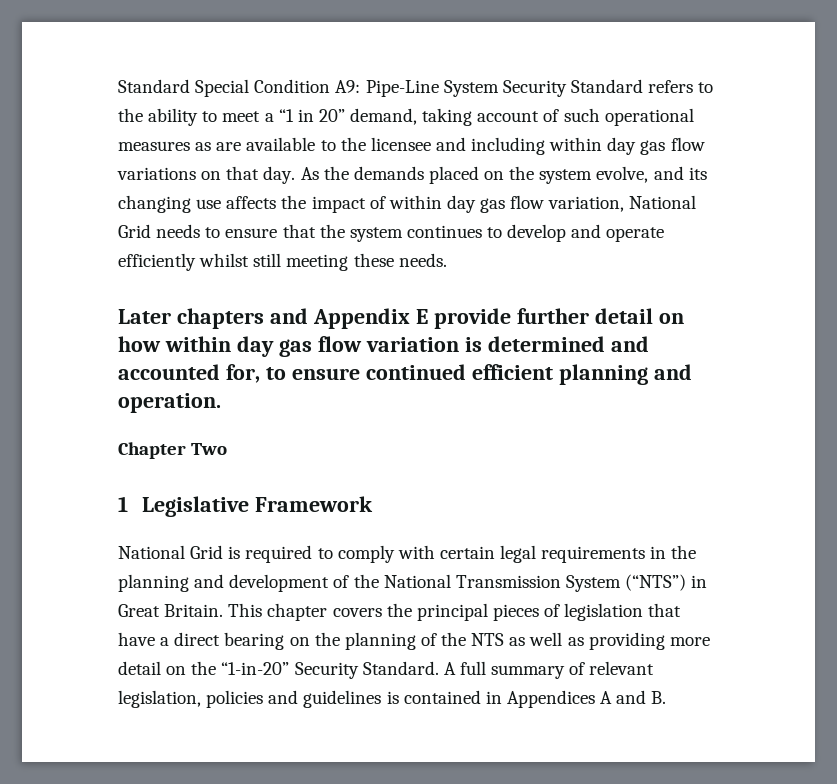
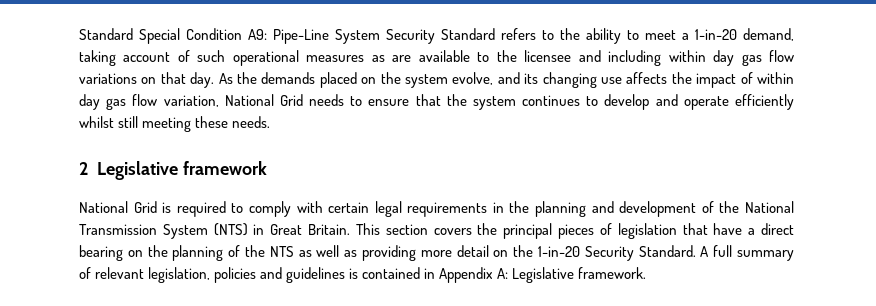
- Standard Special Condition A9: Pipe-Line System Security Standard refers to the ability to meet a “1 in 20” demand, taking account of such operational measures as are available to the licensee and including within day gas flow variations on that day.
+ Standard Special Condition A9: Pipe-Line System Security Standard refers to the ability to meet a 1-in-20 demand, taking account of such operational measures as are available to the licensee and including within day gas flow variations on that day.
- Later chapters and Appendix E provide further detail on how within day gas flow variation is determined and accounted for, to ensure continued efficient planning and operation.
- Chapter Two
- 1 Legislative Framework
+ 2 Legislative framework
- National Grid is required to comply with certain legal requirements in the planning and development of the National Transmission System (“NTS”) in Great Britain.
+ National Grid is required to comply with certain legal requirements in the planning and development of the National Transmission System (NTS) in Great Britain.
- This chapter covers the principal pieces of legislation that have a direct bearing on the planning of the NTS as well as providing more detail on the “1-in-20” Security Standard.
+ This section covers the principal pieces of legislation that have a direct bearing on the planning of the NTS as well as providing more detail on the 1-in-20 Security Standard.
- A full summary of relevant legislation, policies and guidelines is contained in Appendices A and B.
+ A full summary of relevant legislation, policies and guidelines is contained in Appendix A: Legislative framework.

